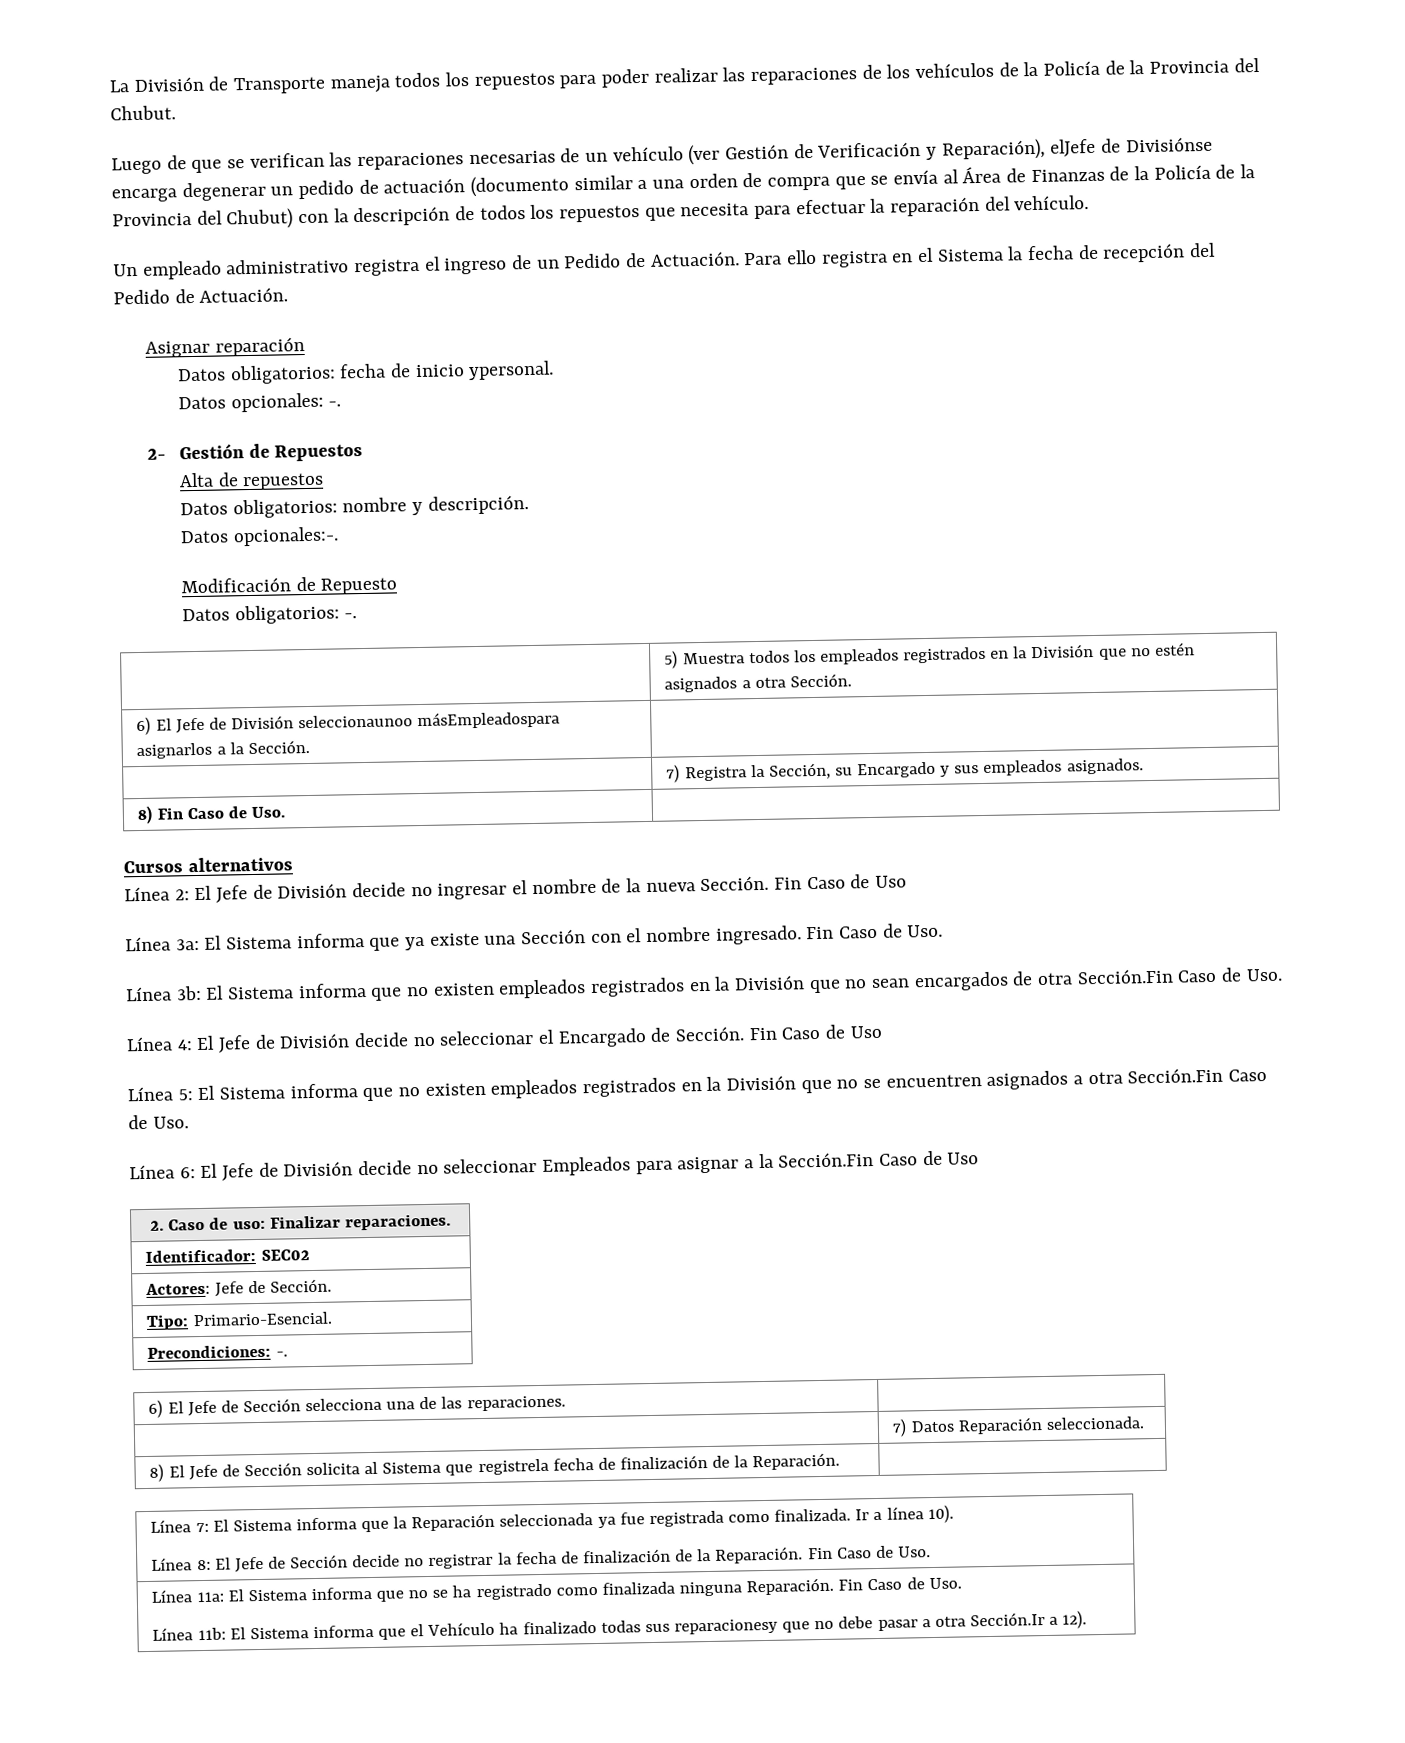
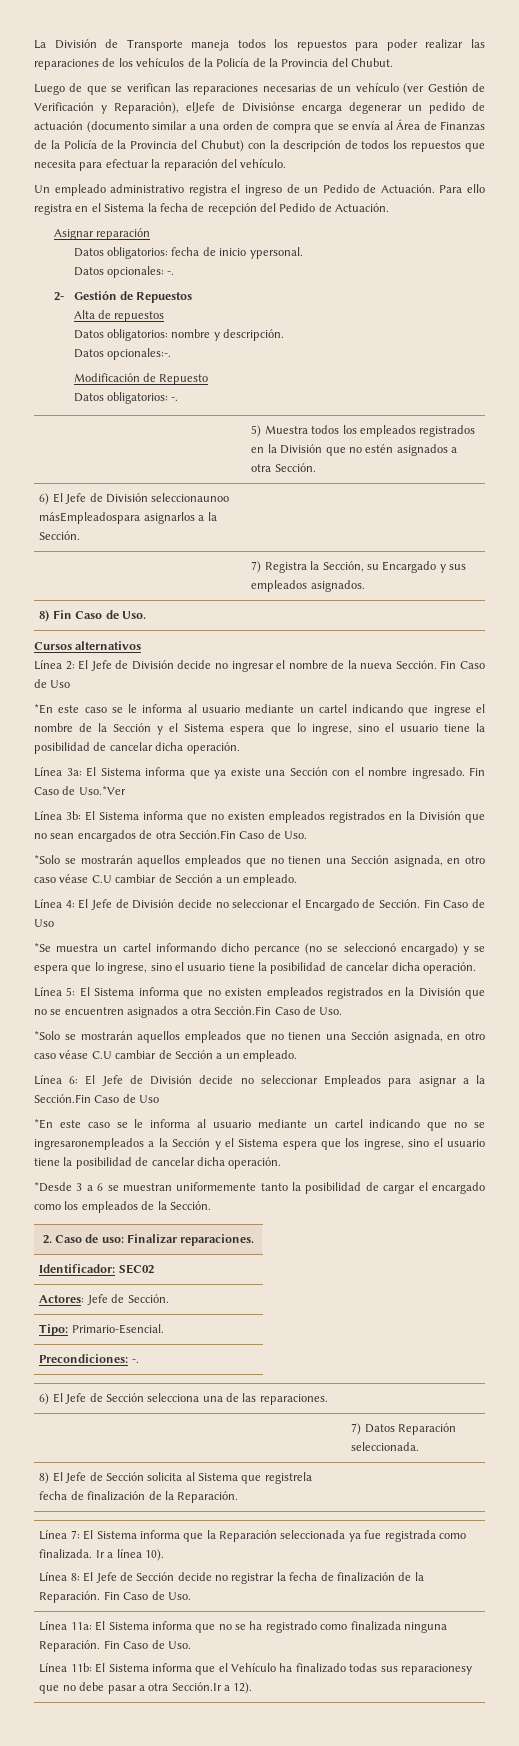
+ *En este caso se le informa al usuario mediante un cartel indicando que ingrese el nombre de la Sección y el Sistema espera que lo ingrese, sino el usuario tiene la posibilidad de cancelar dicha operación.
- Línea 3a: El Sistema informa que ya existe una Sección con el nombre ingresado. Fin Caso de Uso.
+ Línea 3a: El Sistema informa que ya existe una Sección con el nombre ingresado. Fin Caso de Uso.*Ver
  Línea 3b: El Sistema informa que no existen empleados registrados en la División que no sean encargados de otra Sección.Fin Caso de Uso.
+ *Solo se mostrarán aquellos empleados que no tienen una Sección asignada, en otro caso véase C.U cambiar de Sección a un empleado.
+ *Se muestra un cartel informando dicho percance (no se seleccionó encargado) y se espera que lo ingrese, sino el usuario tiene la posibilidad de cancelar dicha operación.
  Línea 5: El Sistema informa que no existen empleados registrados en la División que no se encuentren asignados a otra Sección.Fin Caso de Uso.
+ *Solo se mostrarán aquellos empleados que no tienen una Sección asignada, en otro caso véase C.U cambiar de Sección a un empleado.
+ *En este caso se le informa al usuario mediante un cartel indicando que no se ingresaronempleados a la Sección y el Sistema espera que los ingrese, sino el usuario tiene la posibilidad de cancelar dicha operación.
+ *Desde 3 a 6 se muestran uniformemente tanto la posibilidad de cargar el encargado como los empleados de la Sección.

